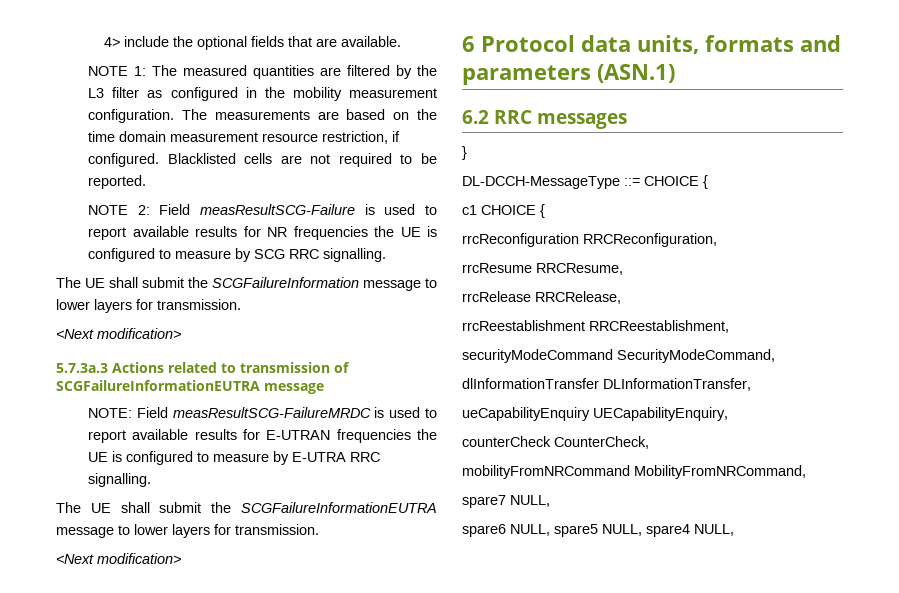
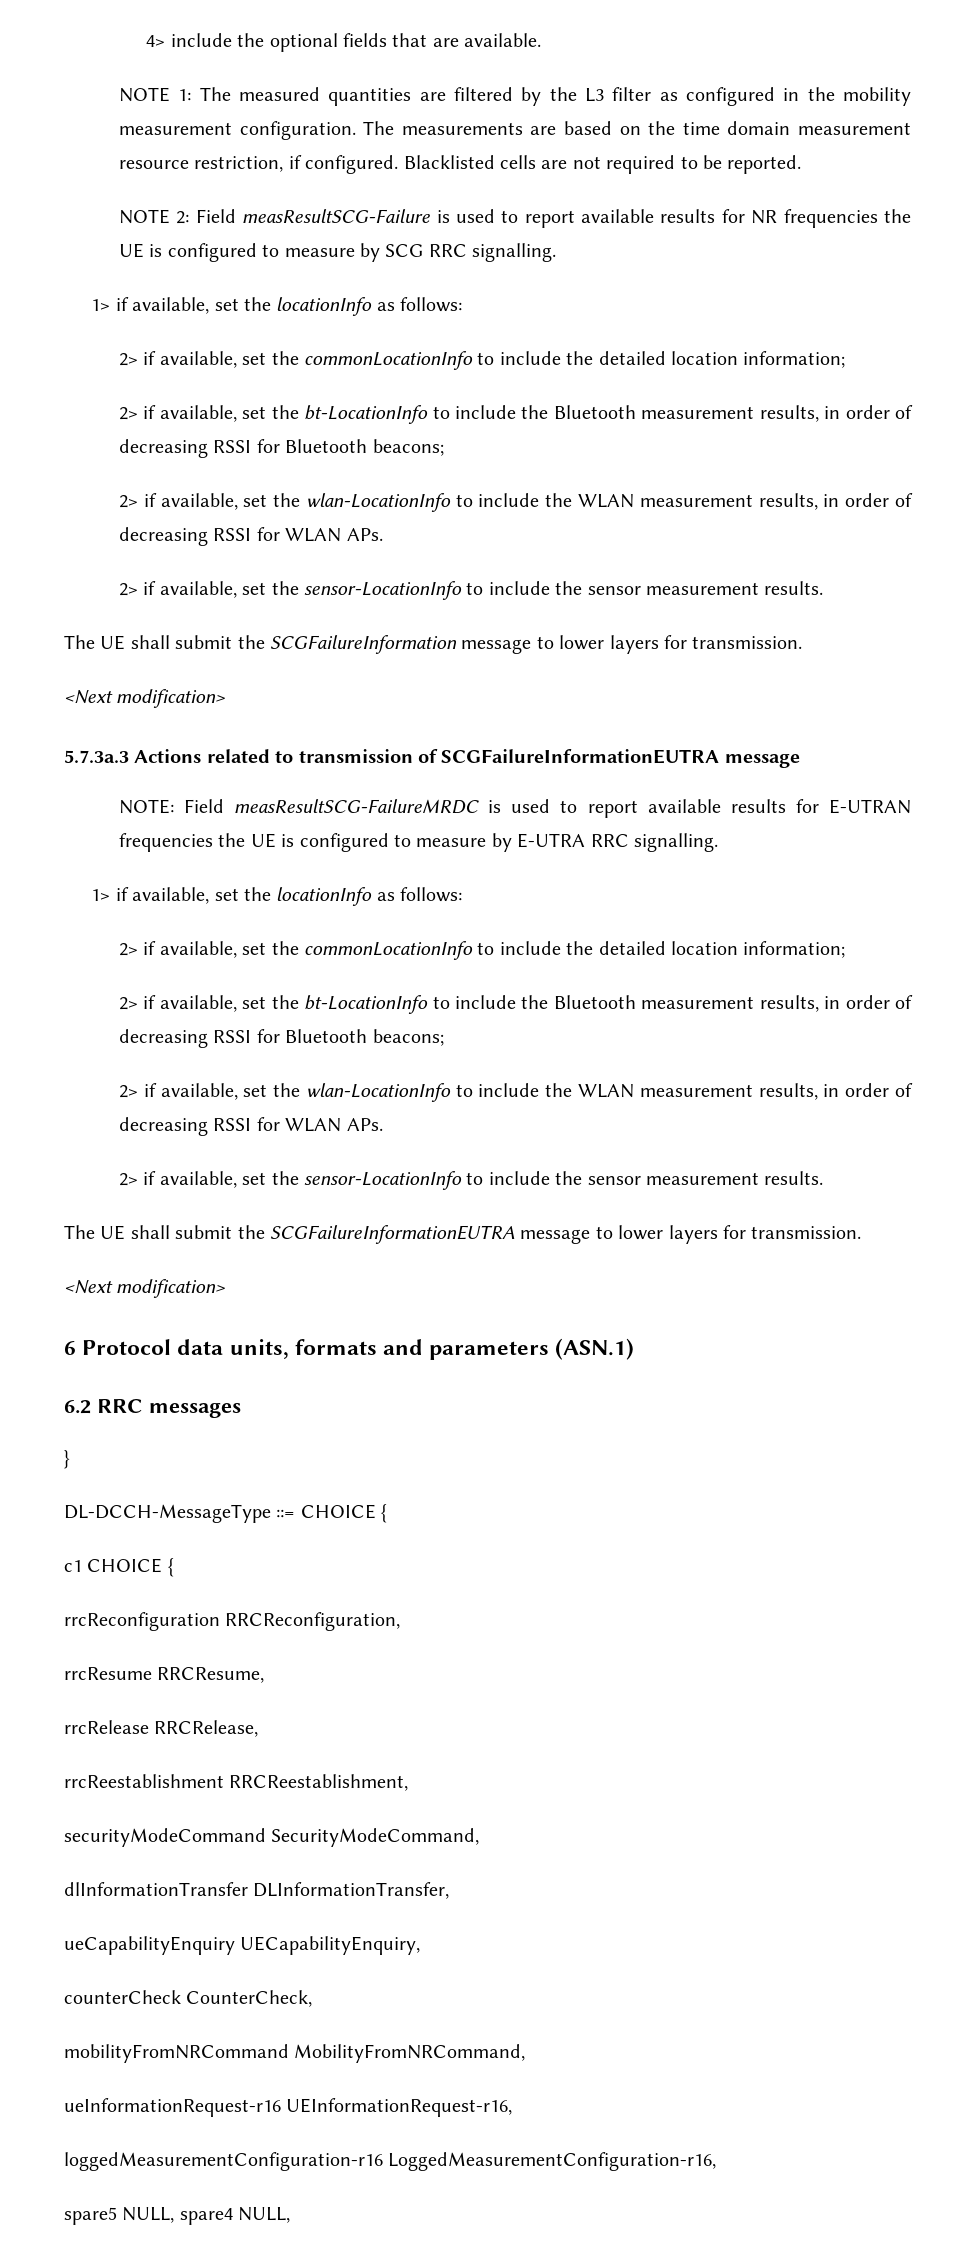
  NOTE 2: Field measResultSCG-Failure is used to report available results for NR frequencies the UE is configured to measure by SCG RRC signalling.
+ 1> if available, set the locationInfo as follows:
+ 2> if available, set the commonLocationInfo to include the detailed location information;
+ 2> if available, set the bt-LocationInfo to include the Bluetooth measurement results, in order of decreasing RSSI for Bluetooth beacons;
+ 2> if available, set the wlan-LocationInfo to include the WLAN measurement results, in order of decreasing RSSI for WLAN APs.
+ 2> if available, set the sensor-LocationInfo to include the sensor measurement results.
  NOTE: Field measResultSCG-FailureMRDC is used to report available results for E-UTRAN frequencies the UE is configured to measure by E-UTRA RRC signalling.
+ 1> if available, set the locationInfo as follows:
+ 2> if available, set the commonLocationInfo to include the detailed location information;
+ 2> if available, set the bt-LocationInfo to include the Bluetooth measurement results, in order of decreasing RSSI for Bluetooth beacons;
+ 2> if available, set the wlan-LocationInfo to include the WLAN measurement results, in order of decreasing RSSI for WLAN APs.
+ 2> if available, set the sensor-LocationInfo to include the sensor measurement results.
- spare7 NULL,
- spare6 NULL, spare5 NULL, spare4 NULL,
+ ueInformationRequest-r16 UEInformationRequest-r16,
+ loggedMeasurementConfiguration-r16 LoggedMeasurementConfiguration-r16,
+ spare5 NULL, spare4 NULL,

